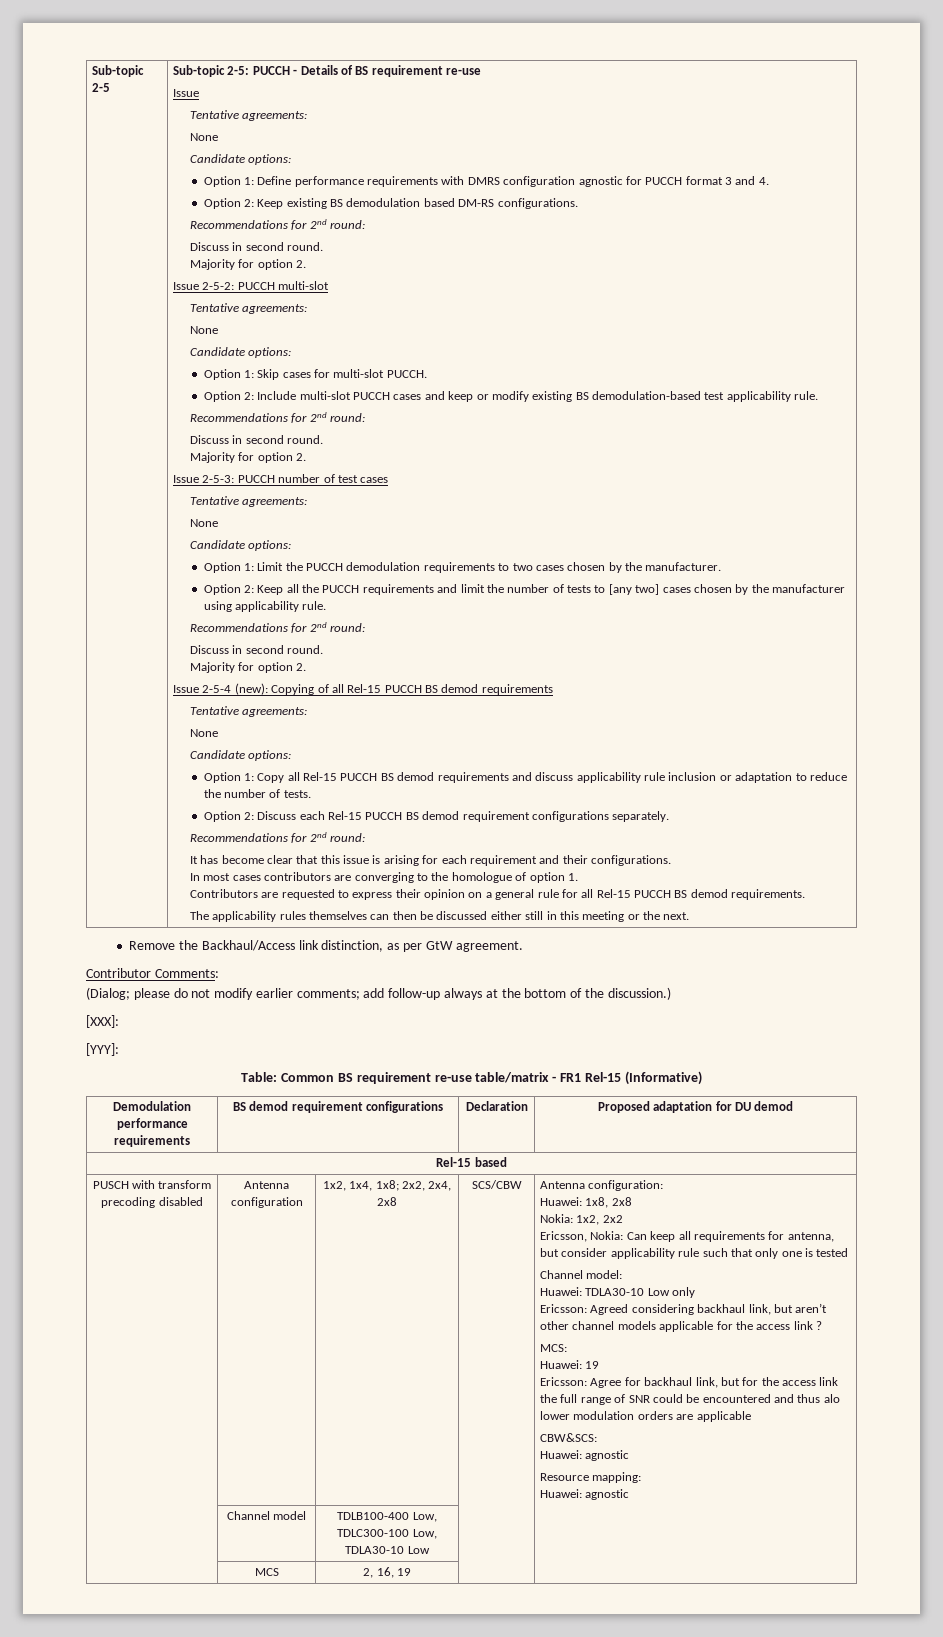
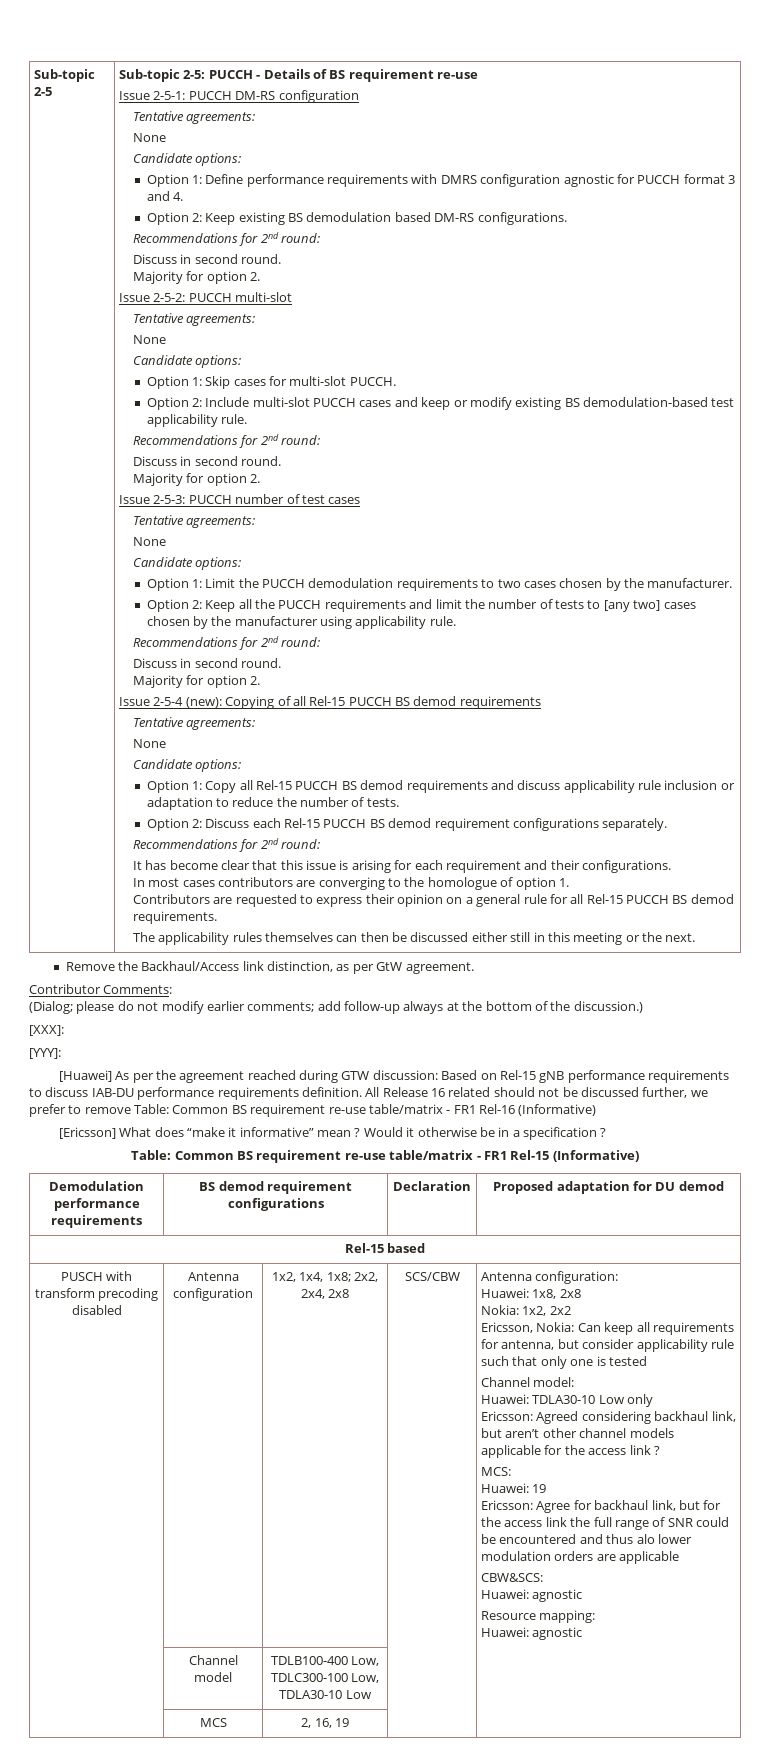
  Sub-topic 2-5: PUCCH - Details of BS requirement re-use
- Issue
+ Issue 2-5-1: PUCCH DM-RS configuration
+ [Huawei] As per the agreement reached during GTW discussion: Based on Rel-15 gNB performance requirements to discuss IAB-DU performance requirements definition. All Release 16 related should not be discussed further, we prefer to remove Table: Common BS requirement re-use table/matrix - FR1 Rel-16 (Informative)
+ [Ericsson] What does “make it informative” mean ? Would it otherwise be in a specification ?

